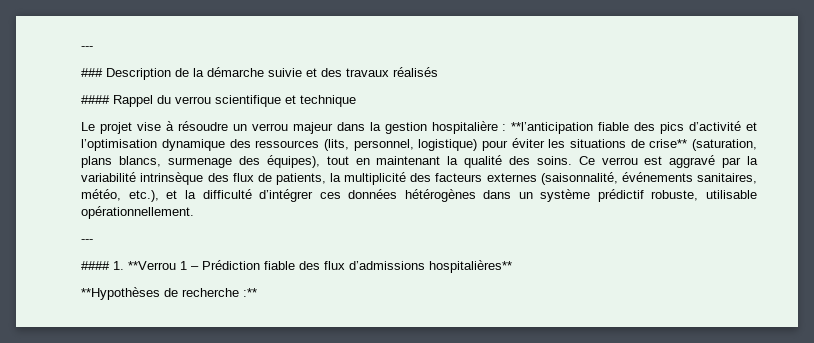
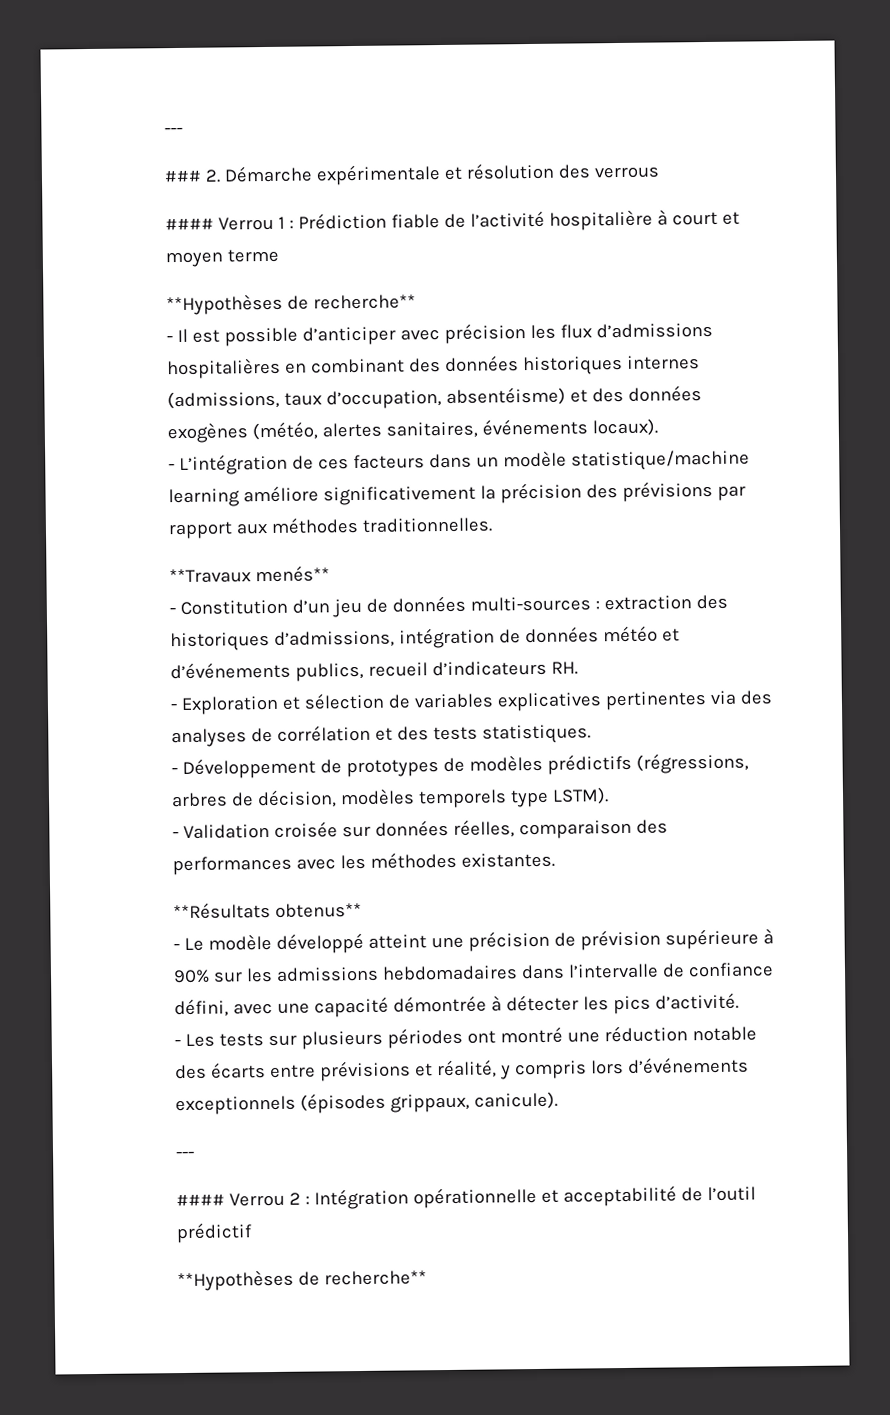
- ### Description de la démarche suivie et des travaux réalisés
- #### Rappel du verrou scientifique et technique
- Le projet vise à résoudre un verrou majeur dans la gestion hospitalière : **l’anticipation fiable des pics d’activité et l’optimisation dynamique des ressources (lits, personnel, logistique) pour éviter les situations de crise** (saturation, plans blancs, surmenage des équipes), tout en maintenant la qualité des soins. Ce verrou est aggravé par la variabilité intrinsèque des flux de patients, la multiplicité des facteurs externes (saisonnalité, événements sanitaires, météo, etc.), et la difficulté d’intégrer ces données hétérogènes dans un système prédictif robuste, utilisable opérationnellement.
+ ### 2. Démarche expérimentale et résolution des verrous
+ #### Verrou 1 : Prédiction fiable de l’activité hospitalière à court et moyen terme
+ **Hypothèses de recherche**
+ - Il est possible d’anticiper avec précision les flux d’admissions hospitalières en combinant des données historiques internes (admissions, taux d’occupation, absentéisme) et des données exogènes (météo, alertes sanitaires, événements locaux).
+ - L’intégration de ces facteurs dans un modèle statistique/machine learning améliore significativement la précision des prévisions par rapport aux méthodes traditionnelles.
+ **Travaux menés**
+ - Constitution d’un jeu de données multi-sources : extraction des historiques d’admissions, intégration de données météo et d’événements publics, recueil d’indicateurs RH.
+ - Exploration et sélection de variables explicatives pertinentes via des analyses de corrélation et des tests statistiques.
+ - Développement de prototypes de modèles prédictifs (régressions, arbres de décision, modèles temporels type LSTM).
+ - Validation croisée sur données réelles, comparaison des performances avec les méthodes existantes.
+ **Résultats obtenus**
+ - Le modèle développé atteint une précision de prévision supérieure à 90% sur les admissions hebdomadaires dans l’intervalle de confiance défini, avec une capacité démontrée à détecter les pics d’activité.
+ - Les tests sur plusieurs périodes ont montré une réduction notable des écarts entre prévisions et réalité, y compris lors d’événements exceptionnels (épisodes grippaux, canicule).
  ---
- #### 1. **Verrou 1 – Prédiction fiable des flux d’admissions hospitalières**
- **Hypothèses de recherche :**
+ #### Verrou 2 : Intégration opérationnelle et acceptabilité de l’outil prédictif
+ **Hypothèses de recherche**

